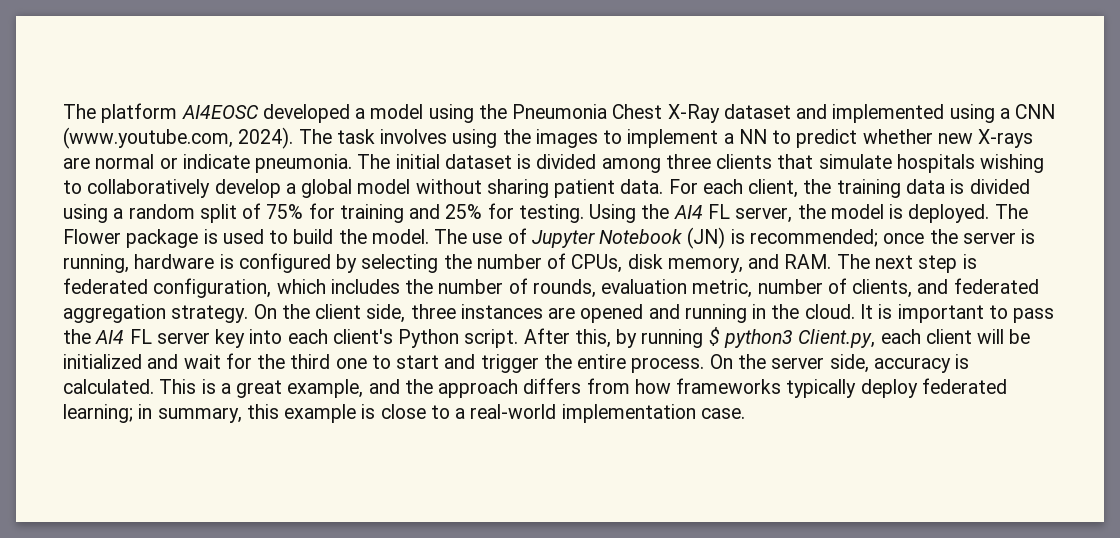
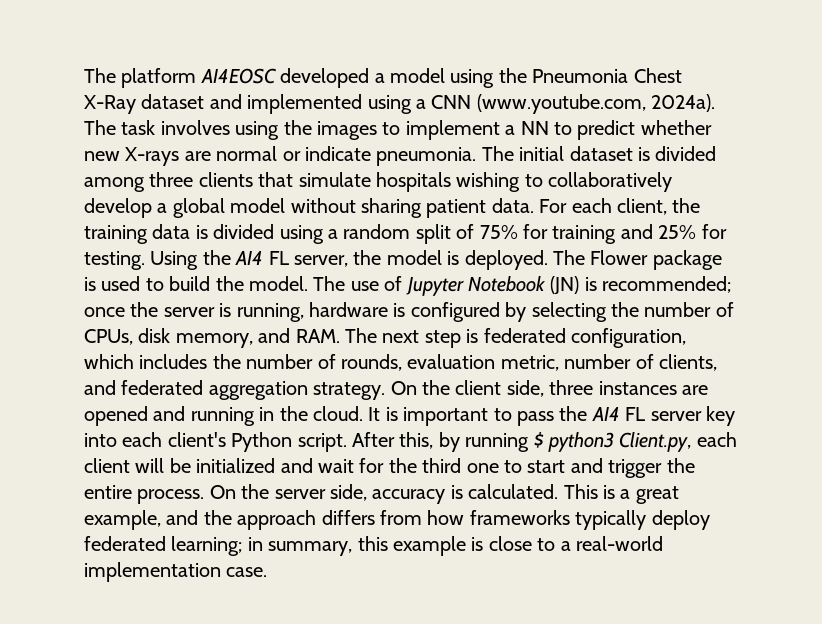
- The platform AI4EOSC developed a model using the Pneumonia Chest X-Ray dataset and implemented using a CNN (www.youtube.com, 2024).
+ The platform AI4EOSC developed a model using the Pneumonia Chest X-Ray dataset and implemented using a CNN (www.youtube.com, 2024a).

